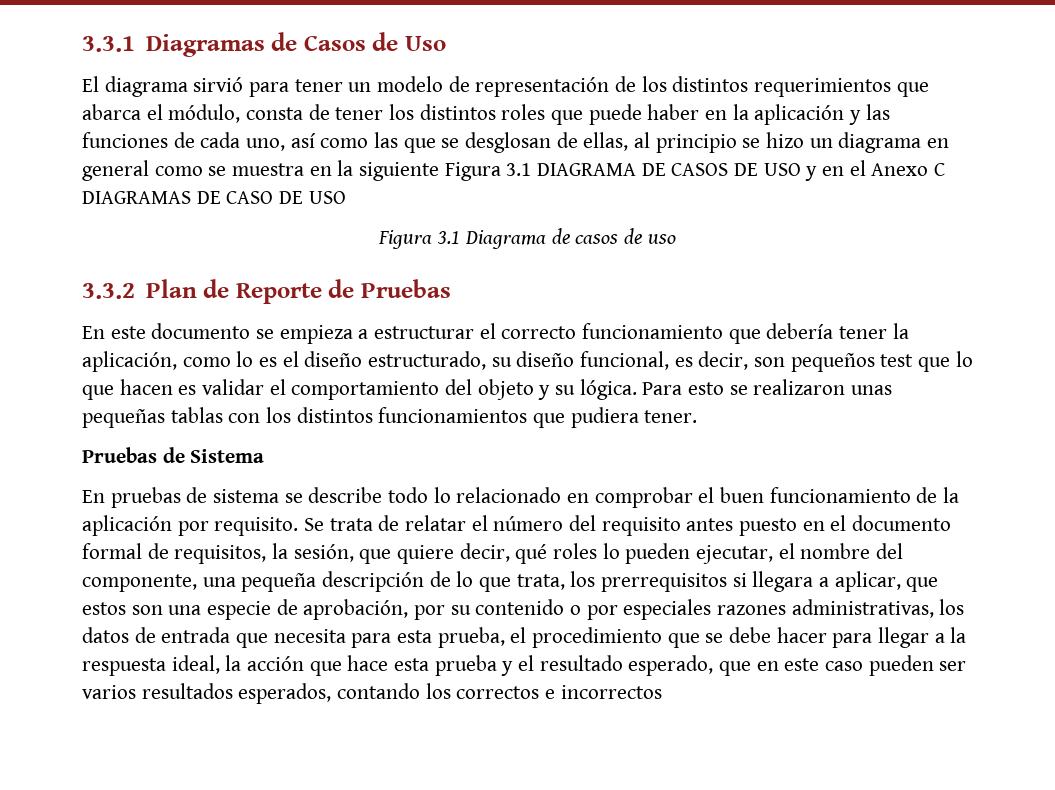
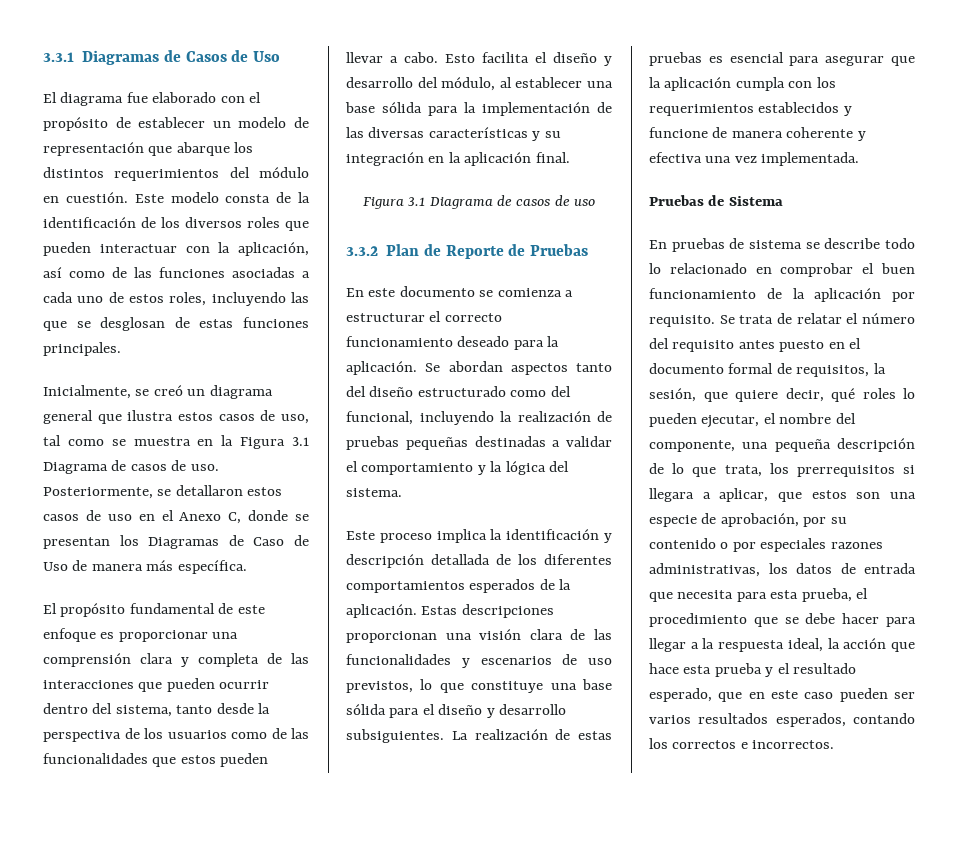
- El diagrama sirvió para tener un modelo de representación de los distintos requerimientos que abarca el módulo, consta de tener los distintos roles que puede haber en la aplicación y las funciones de cada uno, así como las que se desglosan de ellas, al principio se hizo un diagrama en general como se muestra en la siguiente Figura 3.1 DIAGRAMA DE CASOS DE USO y en el Anexo C DIAGRAMAS DE CASO DE USO
+ El diagrama fue elaborado con el propósito de establecer un modelo de representación que abarque los distintos requerimientos del módulo en cuestión. Este modelo consta de la identificación de los diversos roles que pueden interactuar con la aplicación, así como de las funciones asociadas a cada uno de estos roles, incluyendo las que se desglosan de estas funciones principales.
+ Inicialmente, se creó un diagrama general que ilustra estos casos de uso, tal como se muestra en la Figura 3.1 Diagrama de casos de uso. Posteriormente, se detallaron estos casos de uso en el Anexo C, donde se presentan los Diagramas de Caso de Uso de manera más específica.
+ El propósito fundamental de este enfoque es proporcionar una comprensión clara y completa de las interacciones que pueden ocurrir dentro del sistema, tanto desde la perspectiva de los usuarios como de las funcionalidades que estos pueden llevar a cabo. Esto facilita el diseño y desarrollo del módulo, al establecer una base sólida para la implementación de las diversas características y su integración en la aplicación final.
- En este documento se empieza a estructurar el correcto funcionamiento que debería tener la aplicación, como lo es el diseño estructurado, su diseño funcional, es decir, son pequeños test que lo que hacen es validar el comportamiento del objeto y su lógica. Para esto se realizaron unas pequeñas tablas con los distintos funcionamientos que pudiera tener.
+ En este documento se comienza a estructurar el correcto funcionamiento deseado para la aplicación. Se abordan aspectos tanto del diseño estructurado como del funcional, incluyendo la realización de pruebas pequeñas destinadas a validar el comportamiento y la lógica del sistema.
+ Este proceso implica la identificación y descripción detallada de los diferentes comportamientos esperados de la aplicación. Estas descripciones proporcionan una visión clara de las funcionalidades y escenarios de uso previstos, lo que constituye una base sólida para el diseño y desarrollo subsiguientes. La realización de estas pruebas es esencial para asegurar que la aplicación cumpla con los requerimientos establecidos y funcione de manera coherente y efectiva una vez implementada.
- Se trata de relatar el número del requisito antes puesto en el documento formal de requisitos, la sesión, que quiere decir, qué roles lo pueden ejecutar, el nombre del componente, una pequeña descripción de lo que trata, los prerrequisitos si llegara a aplicar, que estos son una especie de aprobación, por su contenido o por especiales razones administrativas, los datos de entrada que necesita para esta prueba, el procedimiento que se debe hacer para llegar a la respuesta ideal, la acción que hace esta prueba y el resultado esperado, que en este caso pueden ser varios resultados esperados, contando los correctos e incorrectos
+ Se trata de relatar el número del requisito antes puesto en el documento formal de requisitos, la sesión, que quiere decir, qué roles lo pueden ejecutar, el nombre del componente, una pequeña descripción de lo que trata, los prerrequisitos si llegara a aplicar, que estos son una especie de aprobación, por su contenido o por especiales razones administrativas, los datos de entrada que necesita para esta prueba, el procedimiento que se debe hacer para llegar a la respuesta ideal, la acción que hace esta prueba y el resultado esperado, que en este caso pueden ser varios resultados esperados, contando los correctos e incorrectos.

